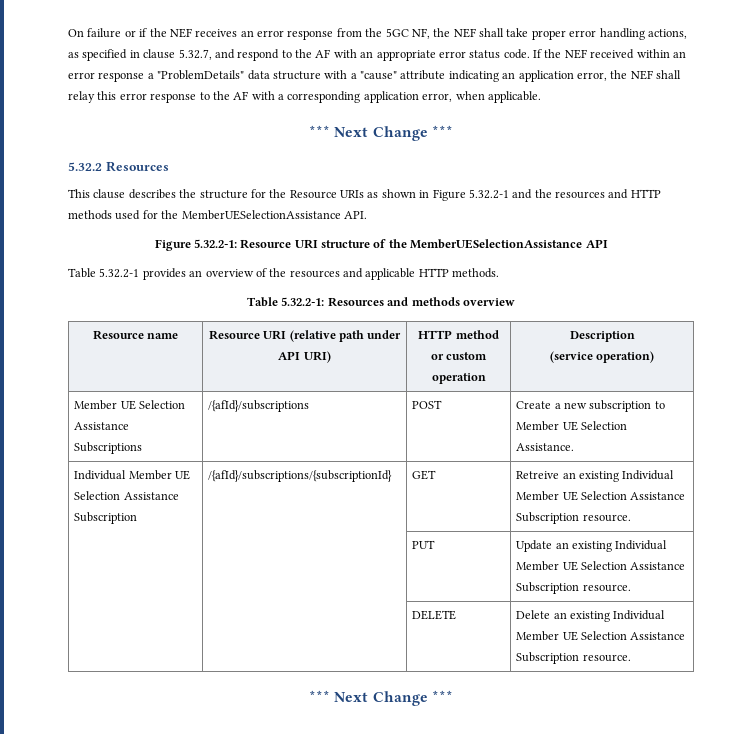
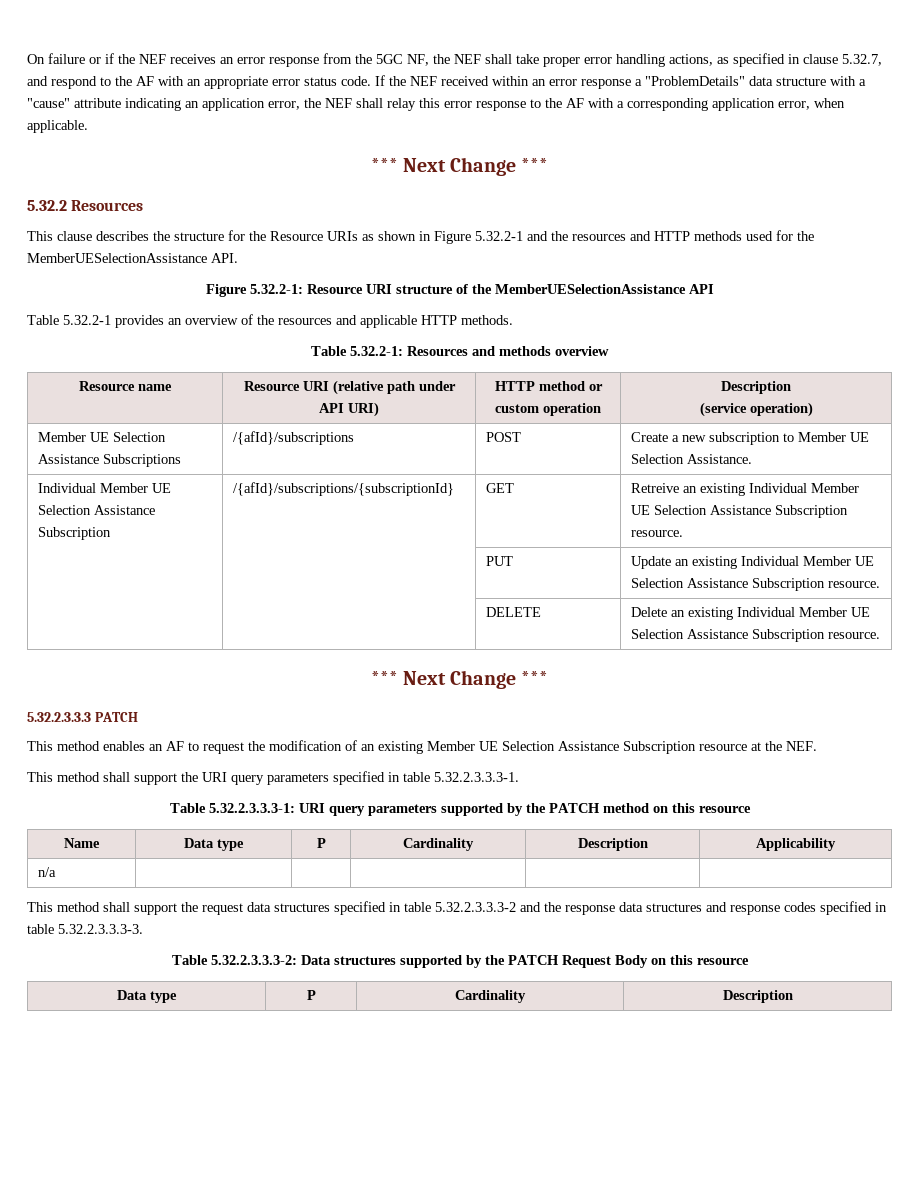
+ 5.32.2.3.3.3 PATCH
+ This method enables an AF to request the modification of an existing Member UE Selection Assistance Subscription resource at the NEF.
+ This method shall support the URI query parameters specified in table 5.32.2.3.3.3-1.
+ Table 5.32.2.3.3.3-1: URI query parameters supported by the PATCH method on this resource
+ Name | Data type | P | Cardinality | Description | Applicability
+ n/a | | | | |
+ This method shall support the request data structures specified in table 5.32.2.3.3.3-2 and the response data structures and response codes specified in table 5.32.2.3.3.3-3.
+ Table 5.32.2.3.3.3-2: Data structures supported by the PATCH Request Body on this resource
+ Data type | P | Cardinality | Description

